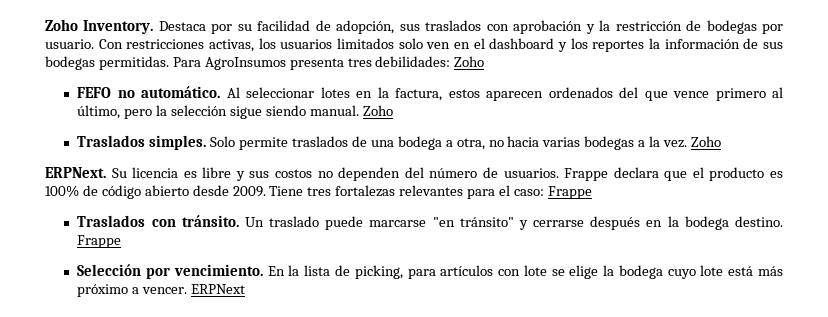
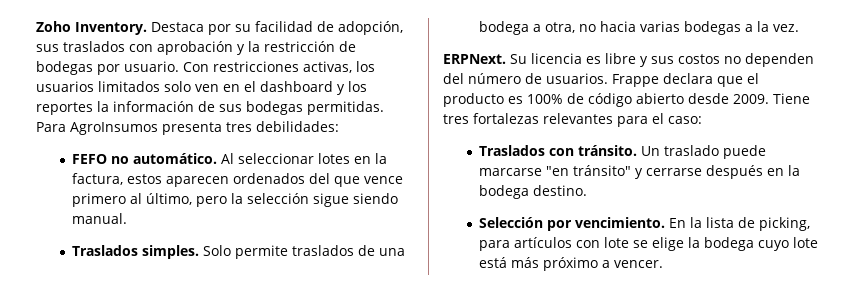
- Para AgroInsumos presenta tres debilidades: Zoho
+ Para AgroInsumos presenta tres debilidades:
- Al seleccionar lotes en la factura, estos aparecen ordenados del que vence primero al último, pero la selección sigue siendo manual. Zoho
+ Al seleccionar lotes en la factura, estos aparecen ordenados del que vence primero al último, pero la selección sigue siendo manual.
- Solo permite traslados de una bodega a otra, no hacia varias bodegas a la vez. Zoho
+ Solo permite traslados de una bodega a otra, no hacia varias bodegas a la vez.
- Tiene tres fortalezas relevantes para el caso: Frappe
+ Tiene tres fortalezas relevantes para el caso:
- Un traslado puede marcarse "en tránsito" y cerrarse después en la bodega destino. Frappe
+ Un traslado puede marcarse "en tránsito" y cerrarse después en la bodega destino.
- ERPNext

